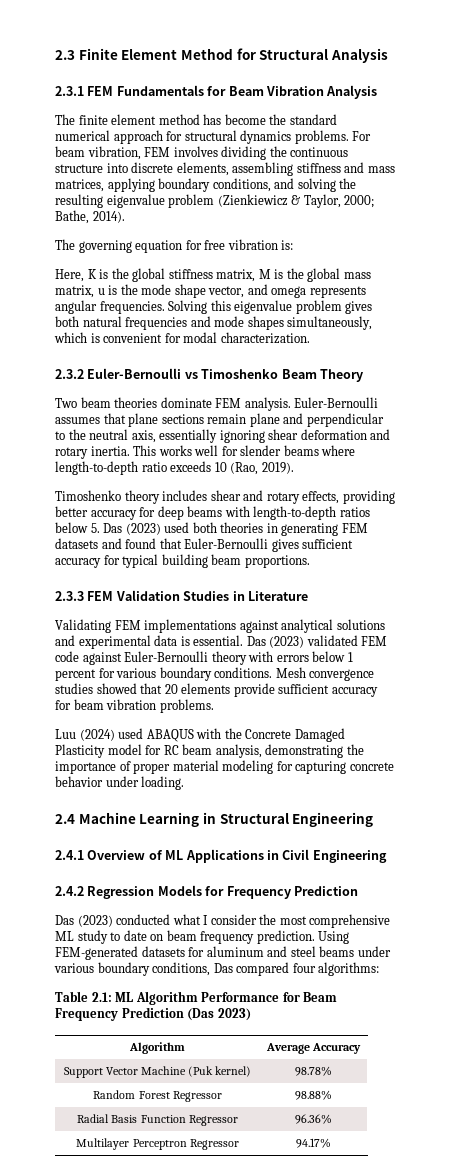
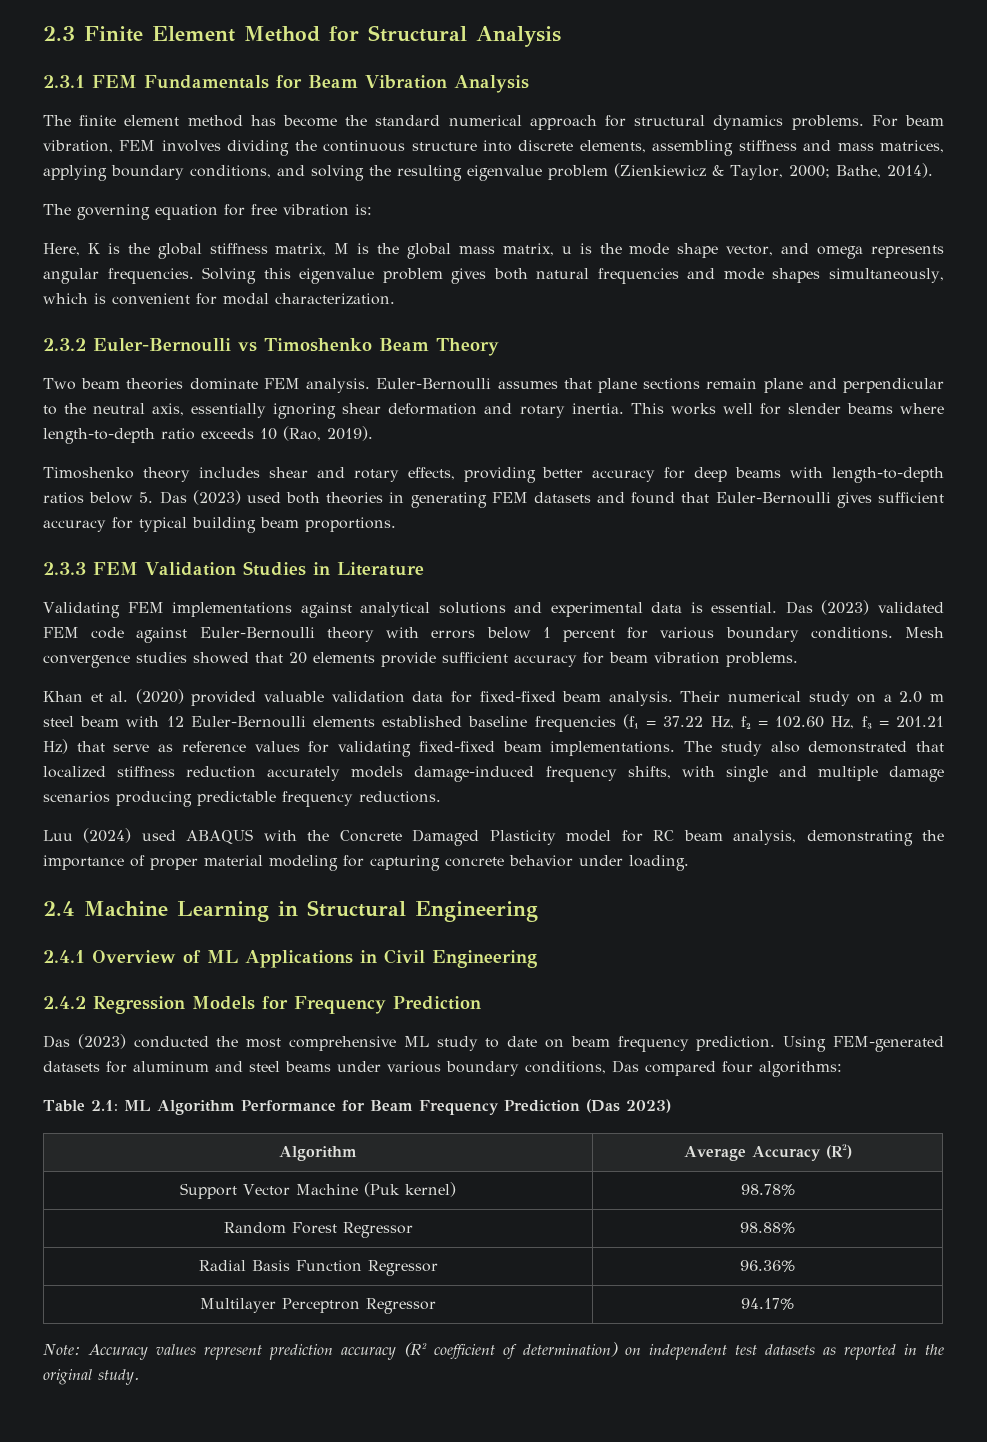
+ Khan et al. (2020) provided valuable validation data for fixed-fixed beam analysis. Their numerical study on a 2.0 m steel beam with 12 Euler-Bernoulli elements established baseline frequencies (f₁ = 37.22 Hz, f₂ = 102.60 Hz, f₃ = 201.21 Hz) that serve as reference values for validating fixed-fixed beam implementations. The study also demonstrated that localized stiffness reduction accurately models damage-induced frequency shifts, with single and multiple damage scenarios producing predictable frequency reductions.
- Das (2023) conducted what I consider the most comprehensive ML study to date on beam frequency prediction.
+ Das (2023) conducted the most comprehensive ML study to date on beam frequency prediction.
- Algorithm | Average Accuracy
+ Algorithm | Average Accuracy (R²)
+ Note: Accuracy values represent prediction accuracy (R² coefficient of determination) on independent test datasets as reported in the original study.

